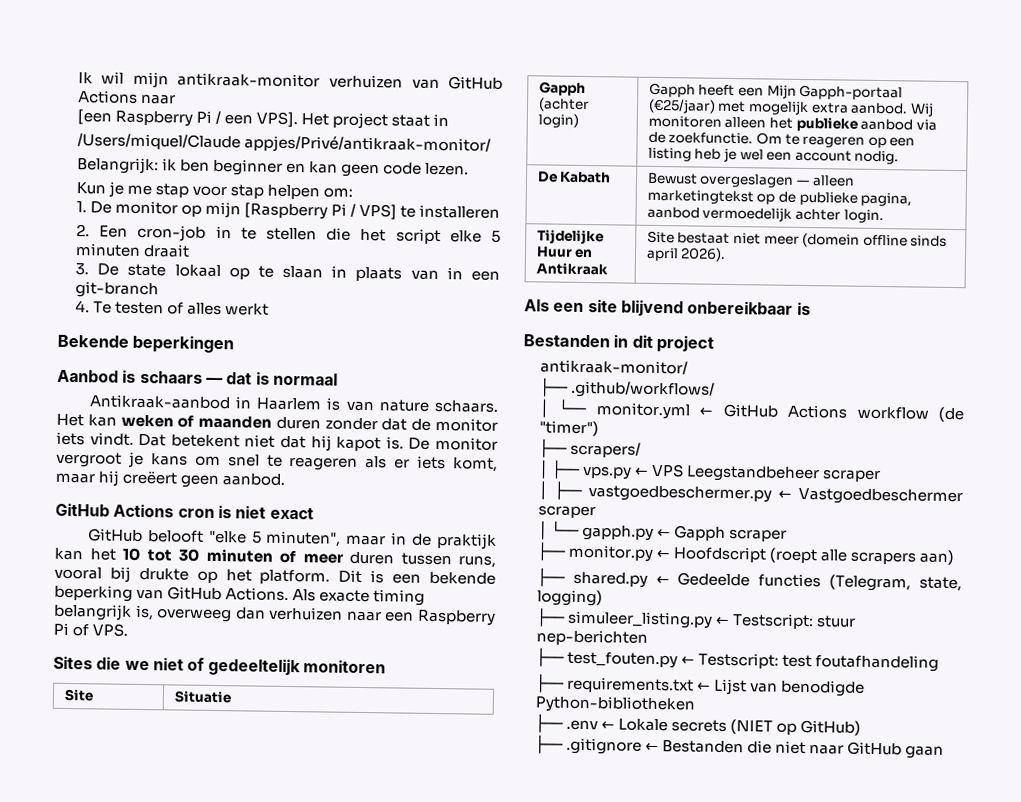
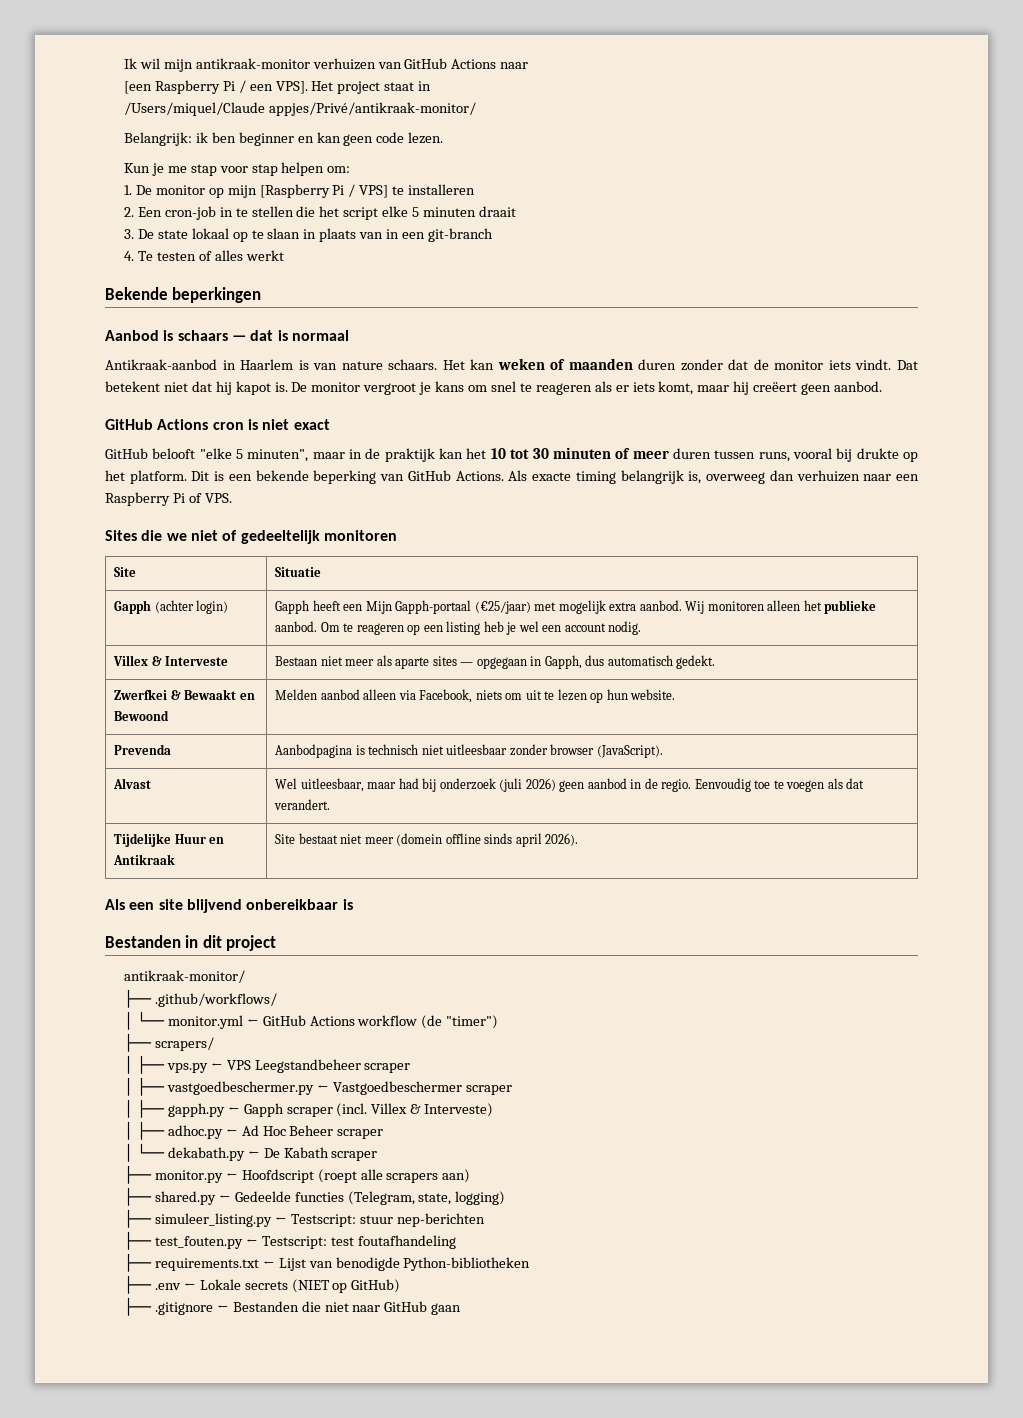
- Gapph (achter login) | Gapph heeft een Mijn Gapph-portaal (€25/jaar) met mogelijk extra aanbod. Wij monitoren alleen het publieke aanbod via de zoekfunctie. Om te reageren op een listing heb je wel een account nodig.
+ Gapph (achter login) | Gapph heeft een Mijn Gapph-portaal (€25/jaar) met mogelijk extra aanbod. Wij monitoren alleen het publieke aanbod. Om te reageren op een listing heb je wel een account nodig.
- De Kabath | Bewust overgeslagen — alleen marketingtekst op de publieke pagina, aanbod vermoedelijk achter login.
+ Villex & Interveste | Bestaan niet meer als aparte sites — opgegaan in Gapph, dus automatisch gedekt.
+ Zwerfkei & Bewaakt en Bewoond | Melden aanbod alleen via Facebook, niets om uit te lezen op hun website.
+ Prevenda | Aanbodpagina is technisch niet uitleesbaar zonder browser (JavaScript).
+ Alvast | Wel uitleesbaar, maar had bij onderzoek (juli 2026) geen aanbod in de regio. Eenvoudig toe te voegen als dat verandert.
- │ └── gapph.py ← Gapph scraper
+ │ ├── gapph.py ← Gapph scraper (incl. Villex & Interveste)
+ │ ├── adhoc.py ← Ad Hoc Beheer scraper
+ │ └── dekabath.py ← De Kabath scraper

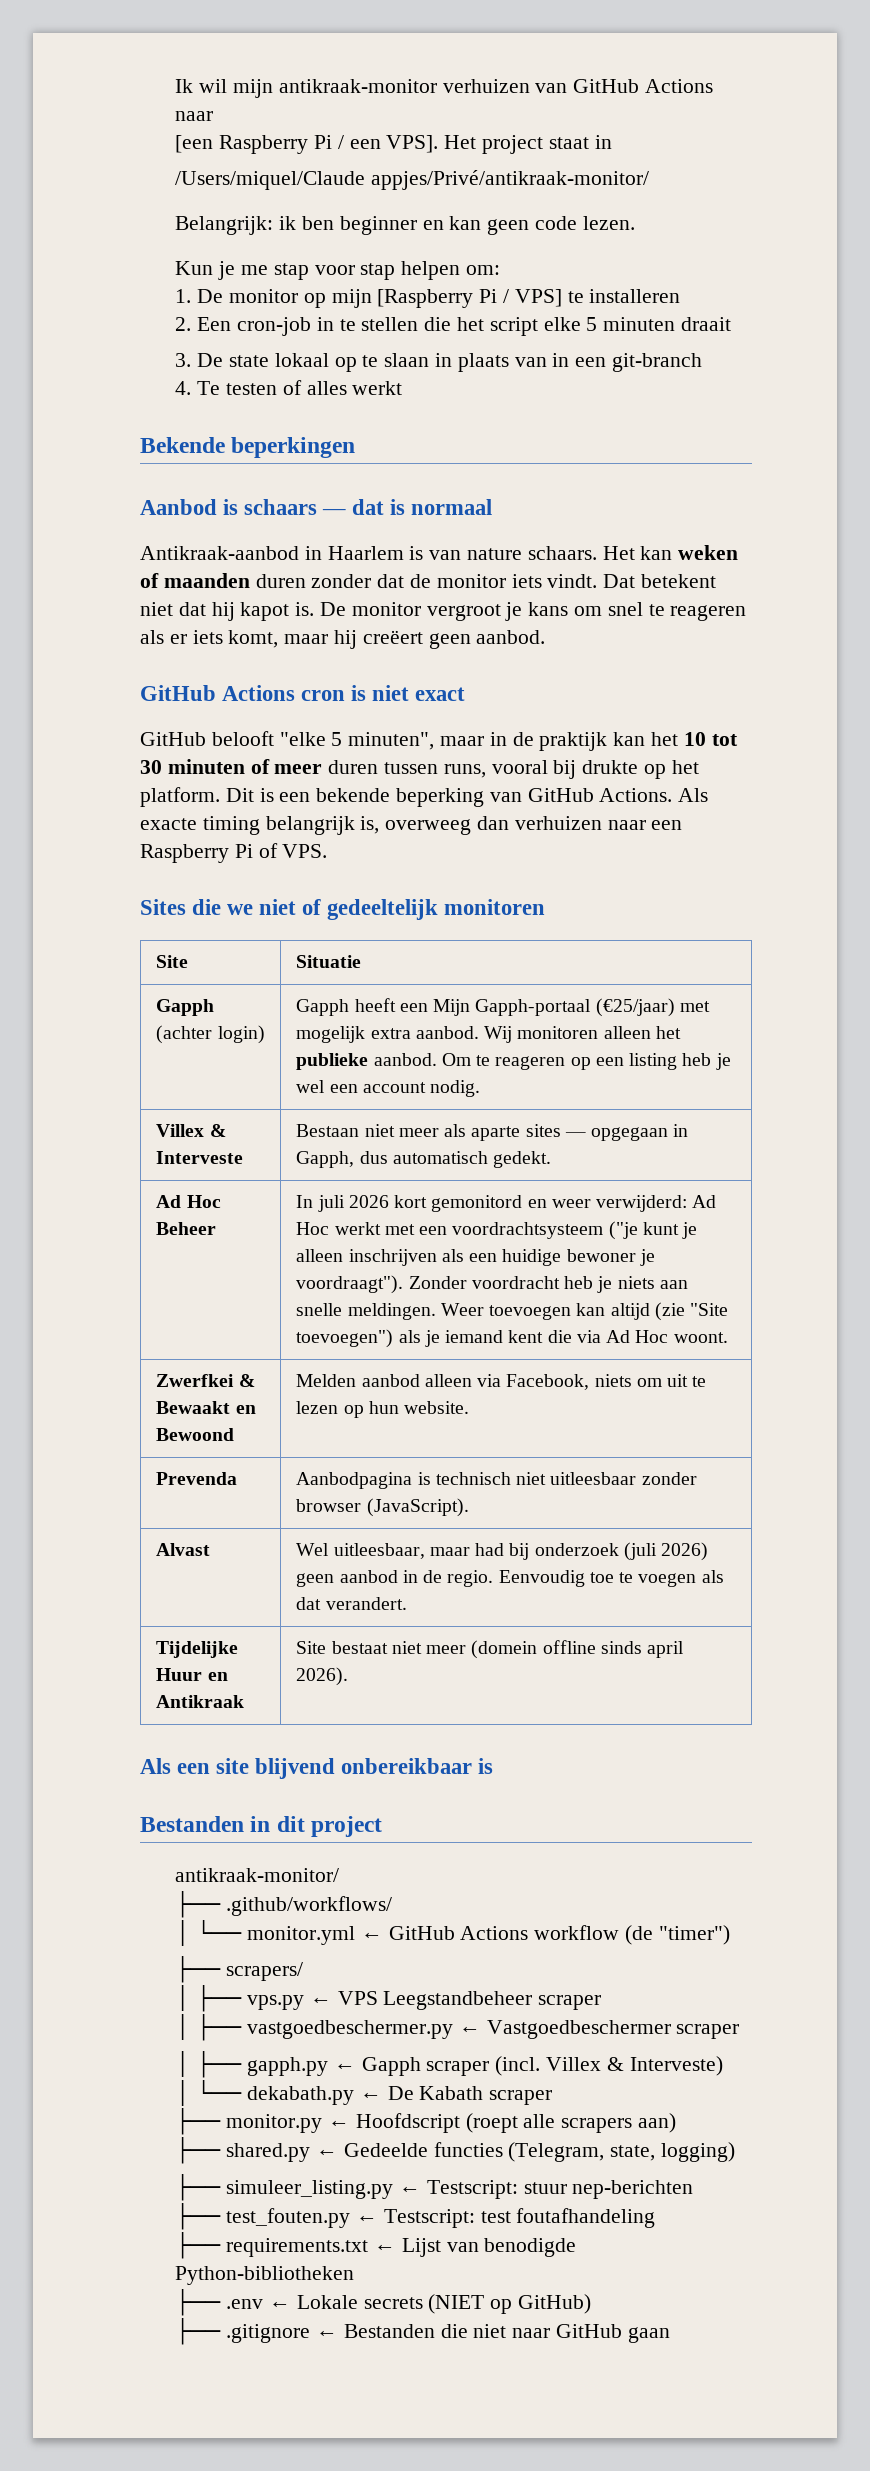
+ Ad Hoc Beheer | In juli 2026 kort gemonitord en weer verwijderd: Ad Hoc werkt met een voordrachtsysteem ("je kunt je alleen inschrijven als een huidige bewoner je voordraagt"). Zonder voordracht heb je niets aan snelle meldingen. Weer toevoegen kan altijd (zie "Site toevoegen") als je iemand kent die via Ad Hoc woont.
- │ ├── adhoc.py ← Ad Hoc Beheer scraper

